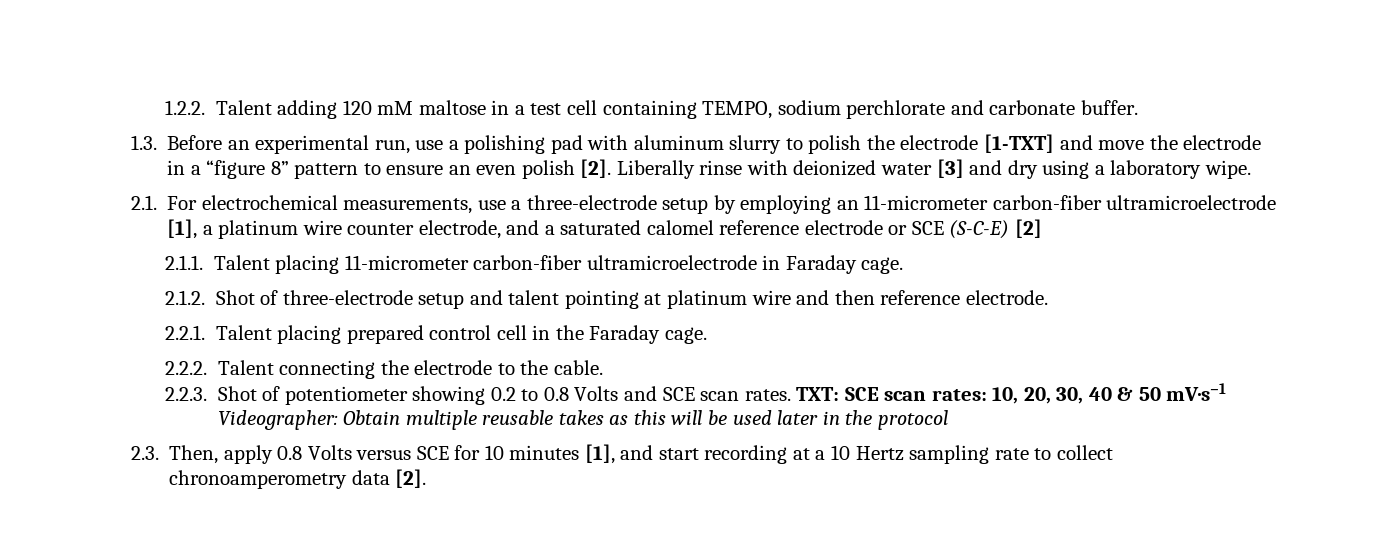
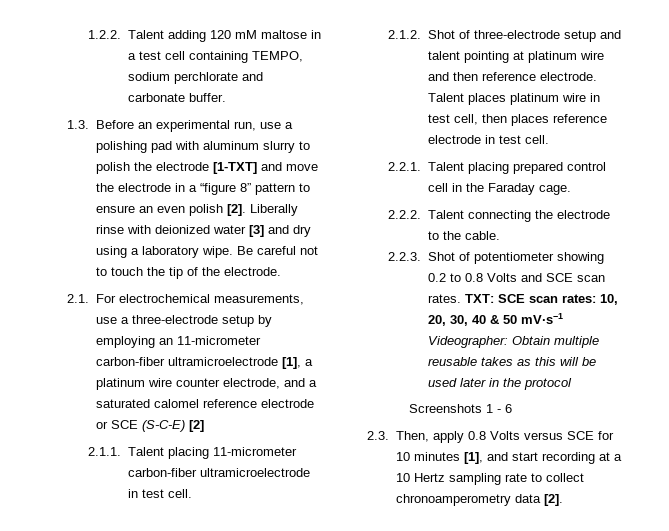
+ Be careful not to touch the tip of the electrode.
- 2.1.1. Talent placing 11-micrometer carbon-fiber ultramicroelectrode in Faraday cage.
+ 2.1.1. Talent placing 11-micrometer carbon-fiber ultramicroelectrode in test cell.
+ Talent places platinum wire in test cell, then places reference electrode in test cell.
+ Screenshots 1 - 6

